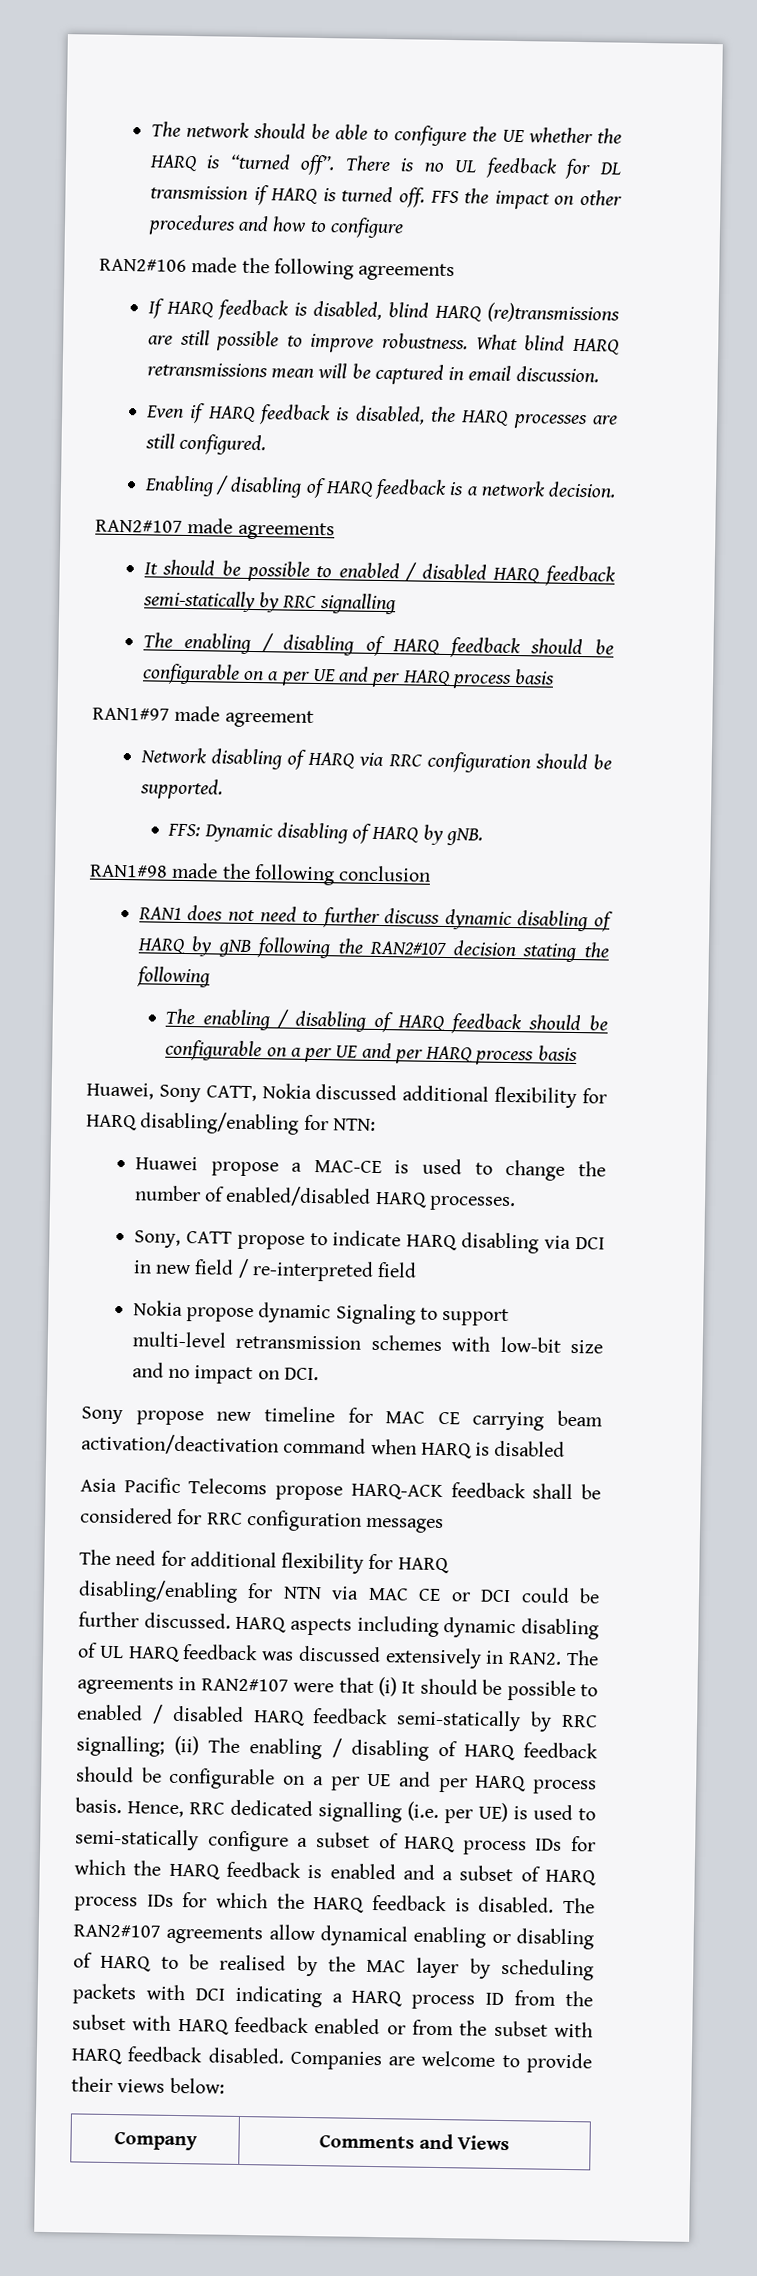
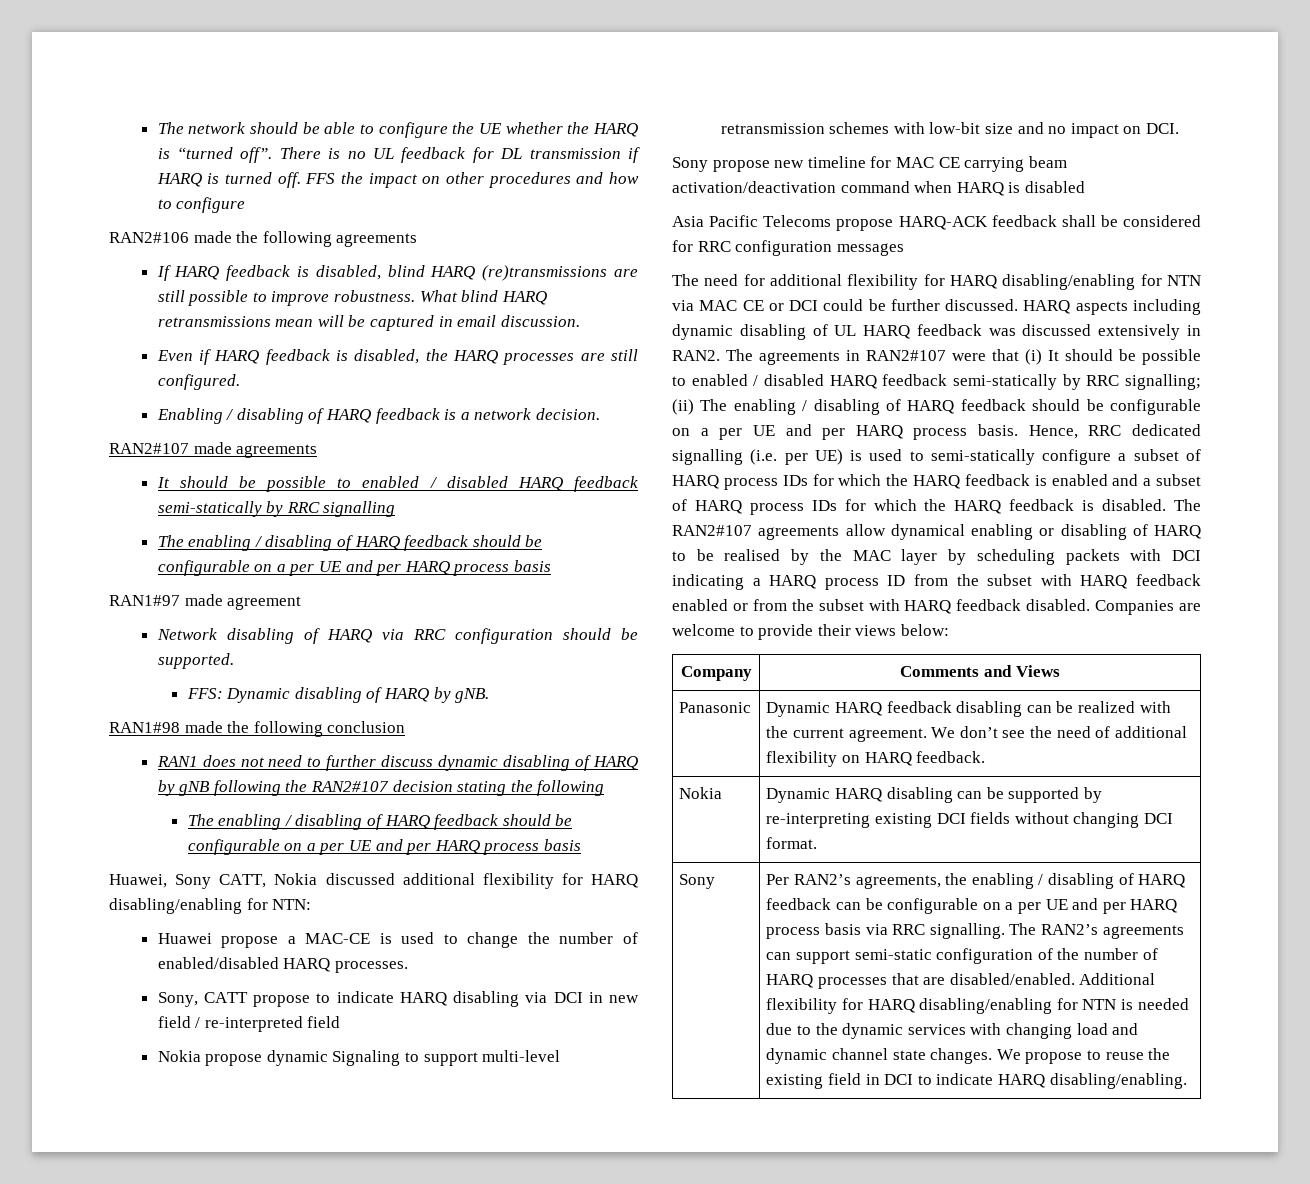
+ Panasonic | Dynamic HARQ feedback disabling can be realized with the current agreement. We don’t see the need of additional flexibility on HARQ feedback.
+ Nokia | Dynamic HARQ disabling can be supported by re-interpreting existing DCI fields without changing DCI format.
+ Sony | Per RAN2’s agreements, the enabling / disabling of HARQ feedback can be configurable on a per UE and per HARQ process basis via RRC signalling. The RAN2’s agreements can support semi-static configuration of the number of HARQ processes that are disabled/enabled. Additional flexibility for HARQ disabling/enabling for NTN is needed due to the dynamic services with changing load and dynamic channel state changes. We propose to reuse the existing field in DCI to indicate HARQ disabling/enabling.

